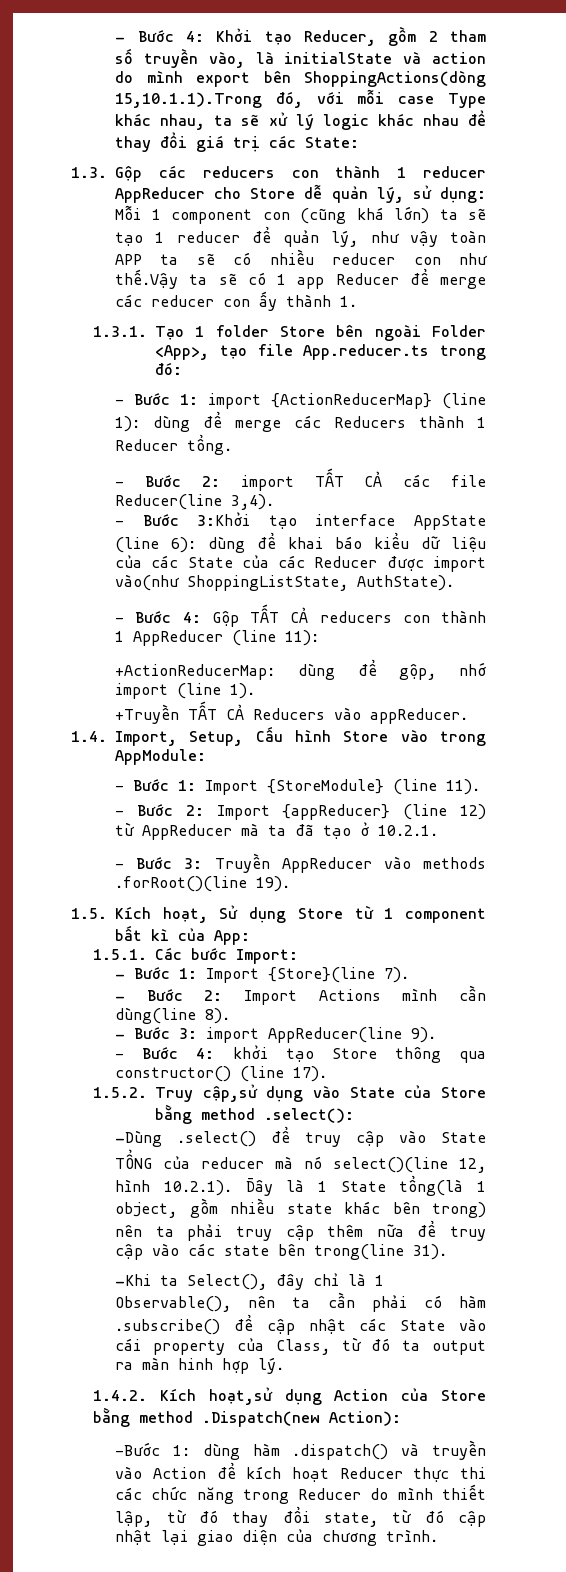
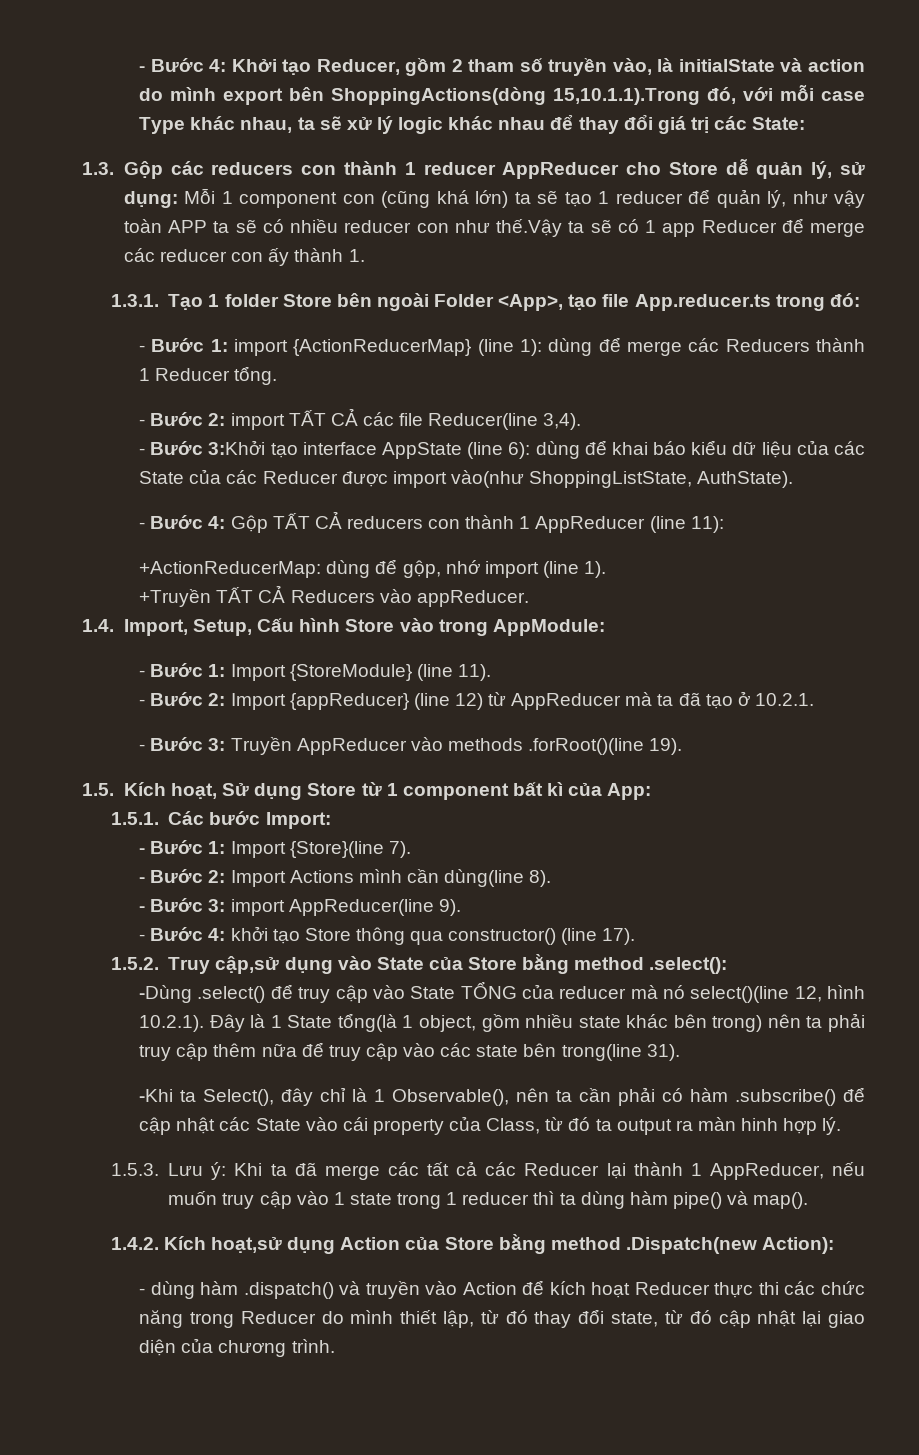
+ 1.5.3. Lưu ý: Khi ta đã merge các tất cả các Reducer lại thành 1 AppReducer, nếu muốn truy cập vào 1 state trong 1 reducer thì ta dùng hàm pipe() và map().
- -Bước 1: dùng hàm .dispatch() và truyền vào Action để kích hoạt Reducer thực thi các chức năng trong Reducer do mình thiết lập, từ đó thay đổi state, từ đó cập nhật lại giao diện của chương trình.
+ - dùng hàm .dispatch() và truyền vào Action để kích hoạt Reducer thực thi các chức năng trong Reducer do mình thiết lập, từ đó thay đổi state, từ đó cập nhật lại giao diện của chương trình.

